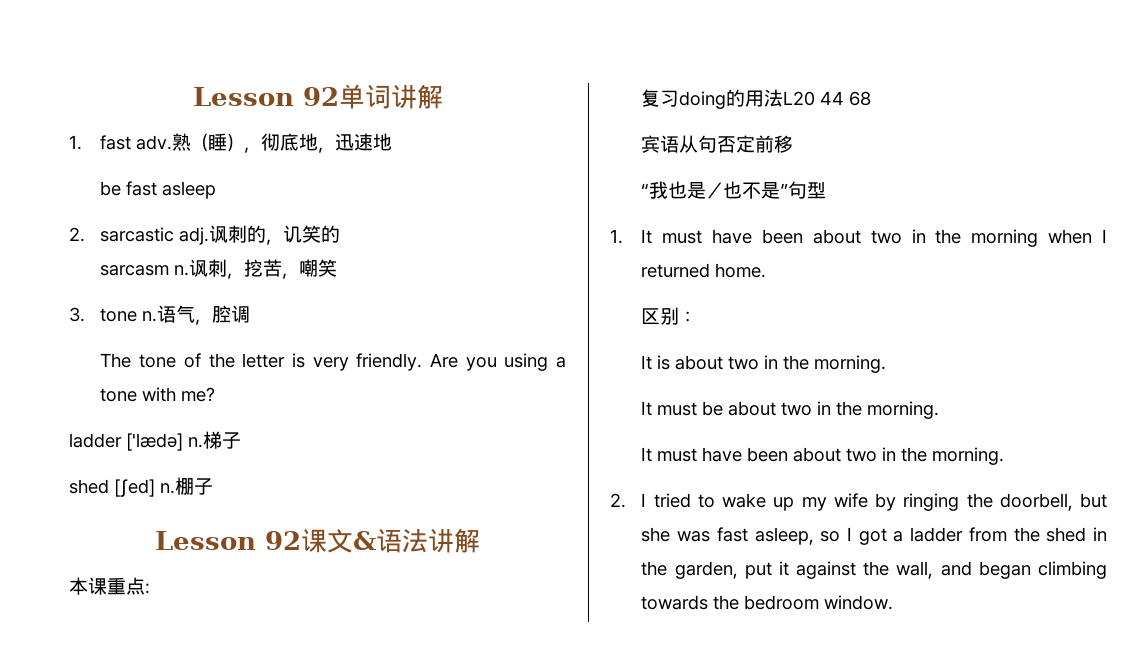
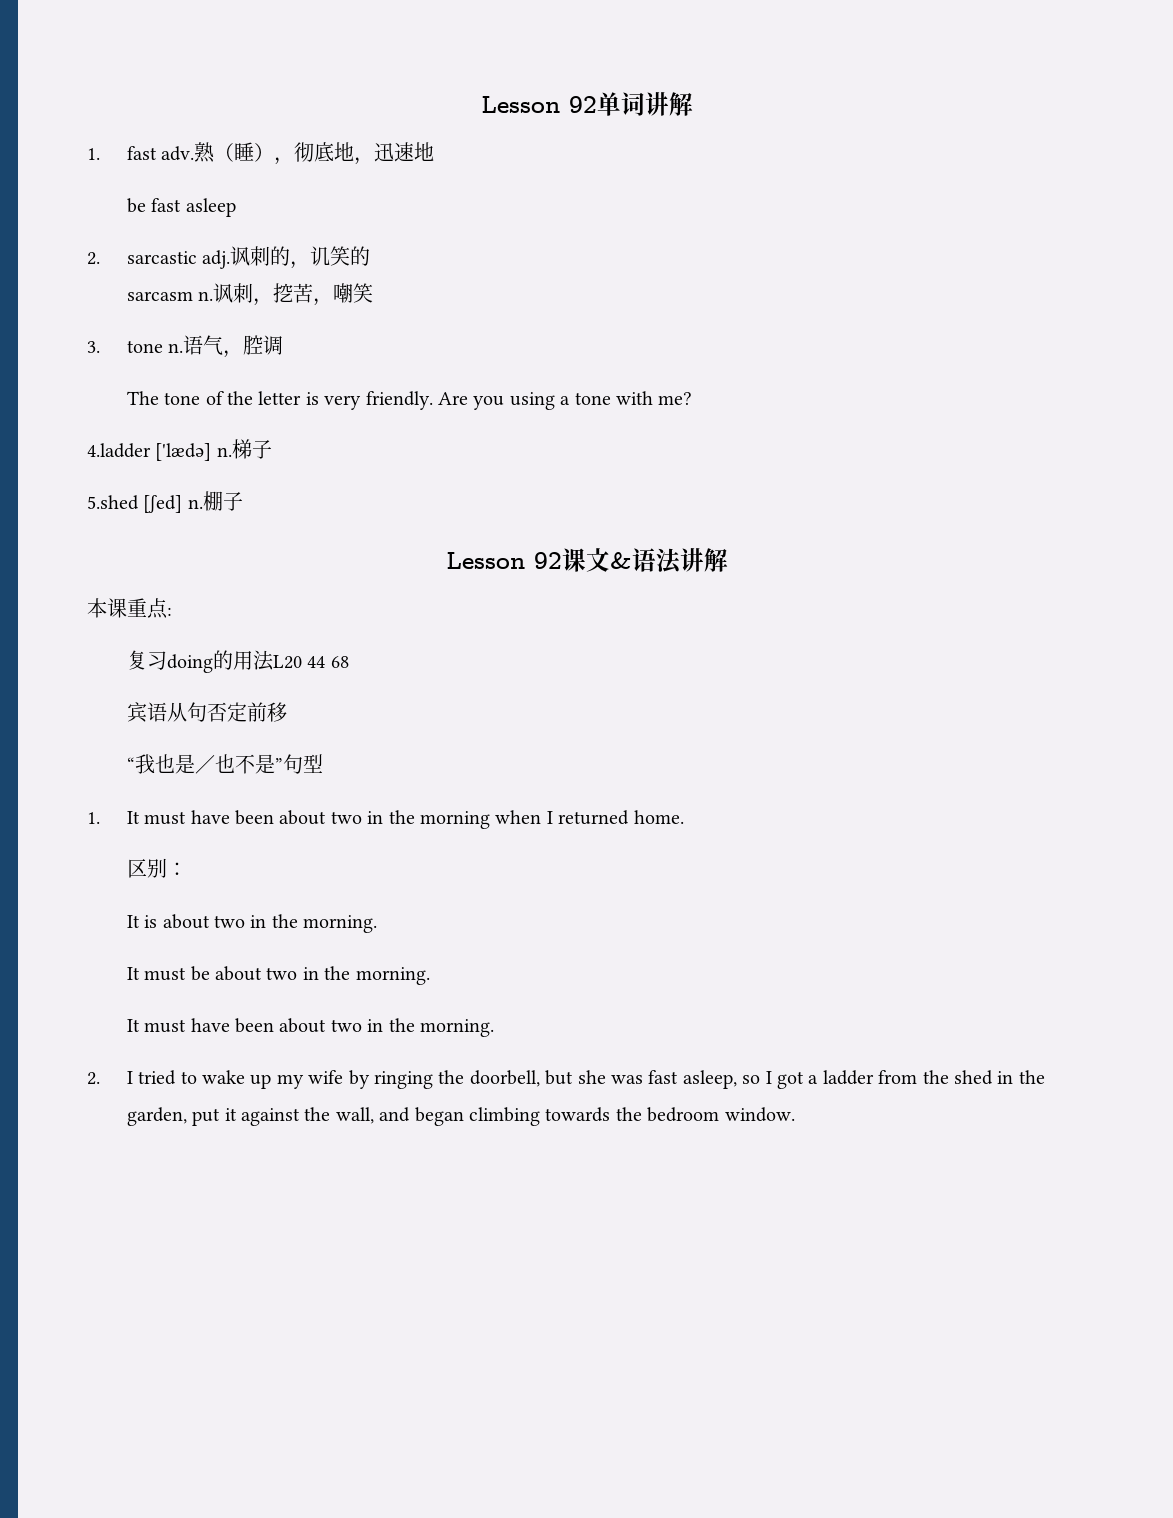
- ladder ['lædə] n.
+ 4.ladder ['lædə] n.
- shed [ʃed] n.
+ 5.shed [ʃed] n.

